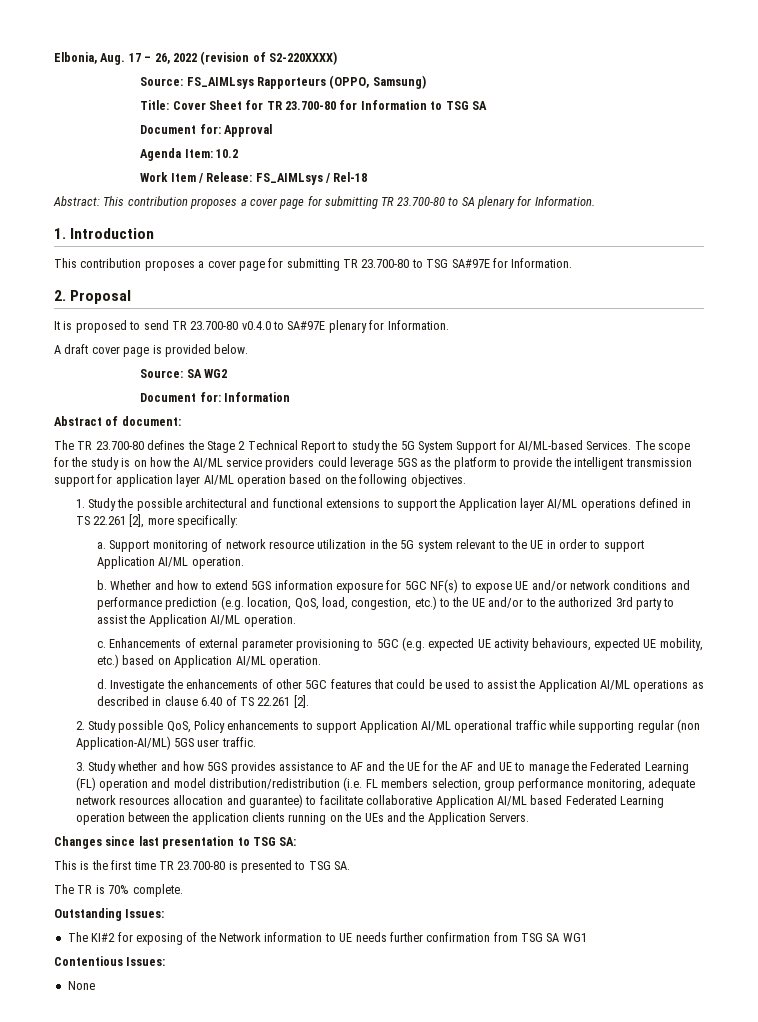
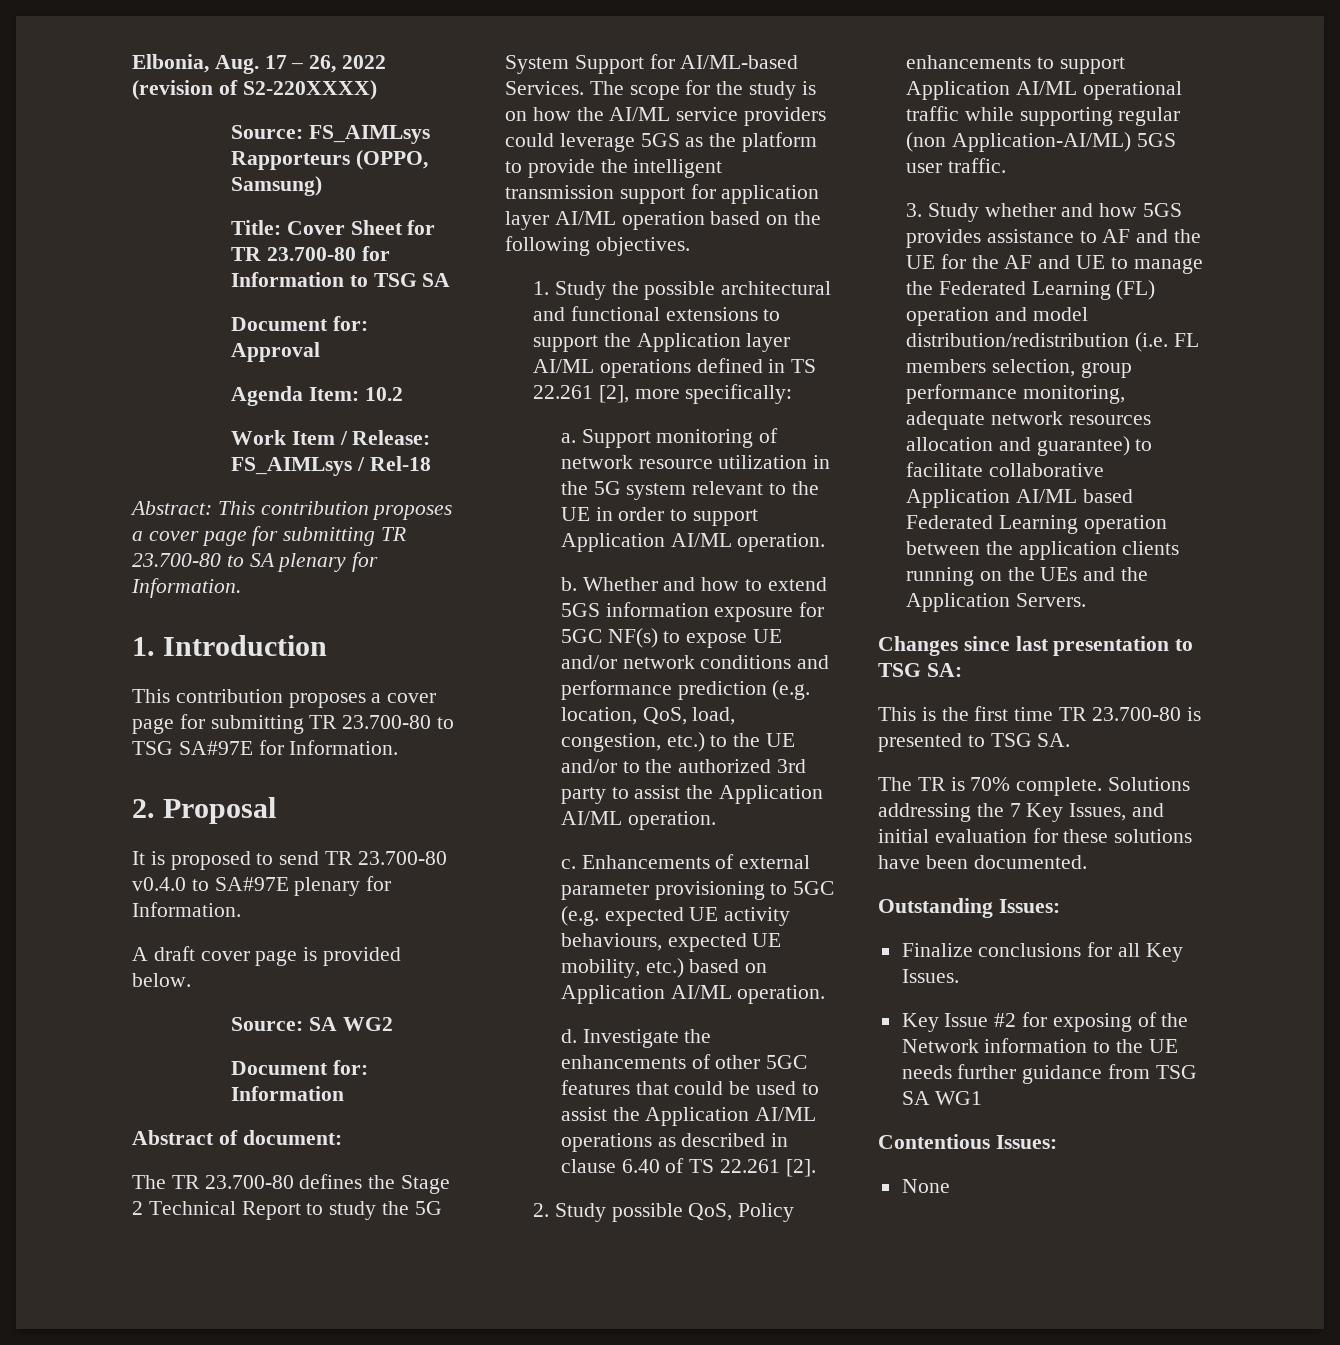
- The TR is 70% complete.
+ The TR is 70% complete. Solutions addressing the 7 Key Issues, and initial evaluation for these solutions have been documented.
  Outstanding Issues:
- The KI#2 for exposing of the Network information to UE needs further confirmation from TSG SA WG1
+ Finalize conclusions for all Key Issues.
+ Key Issue #2 for exposing of the Network information to the UE needs further guidance from TSG SA WG1

